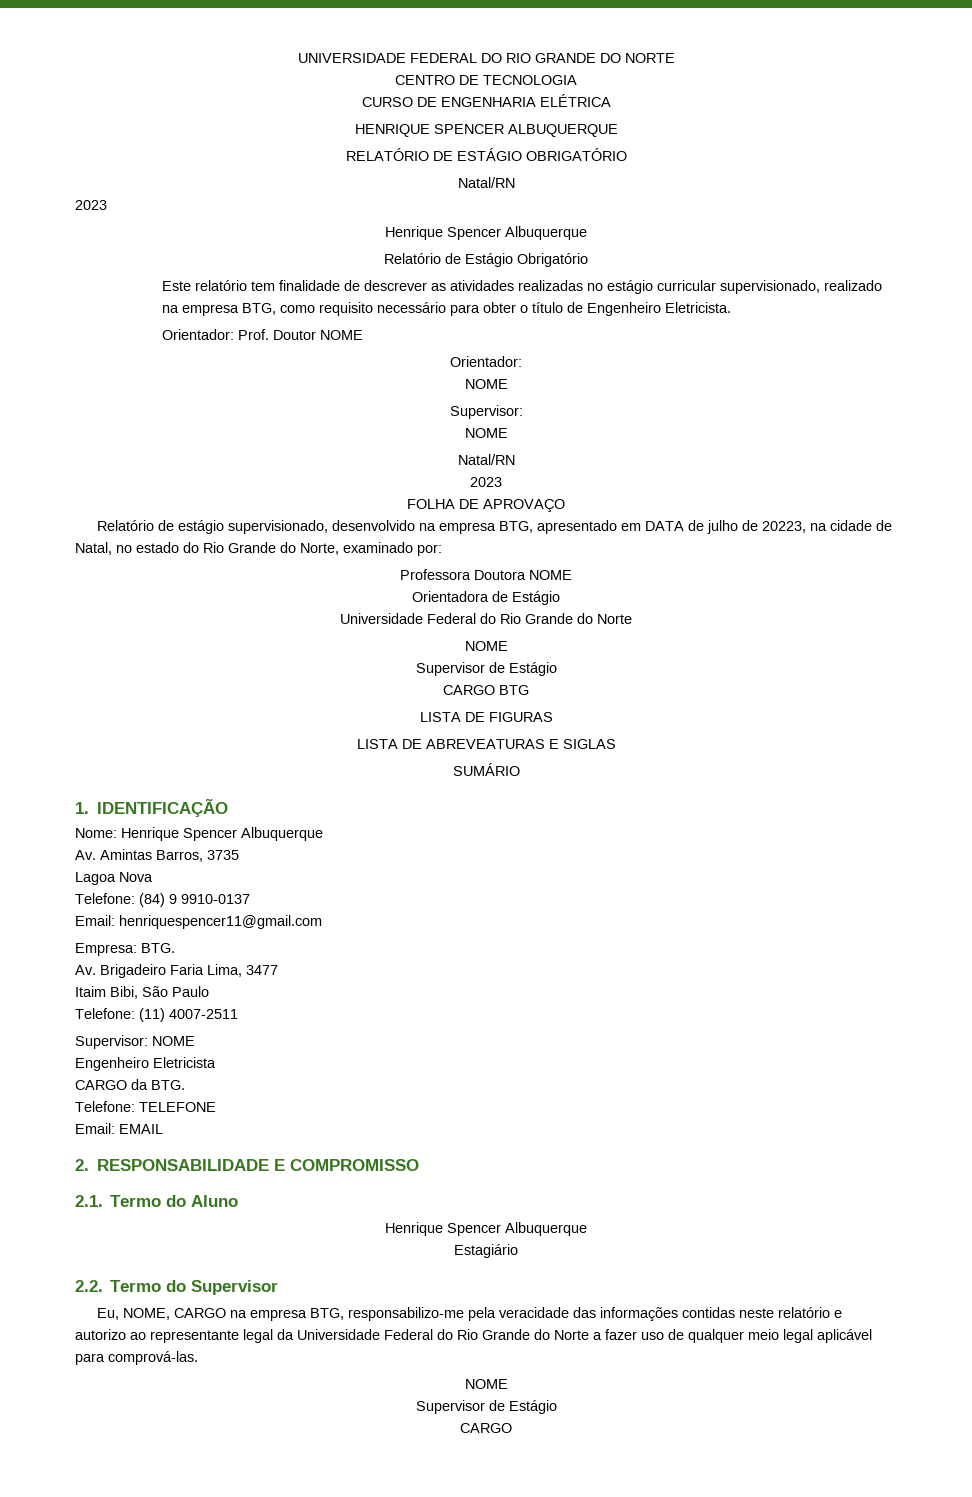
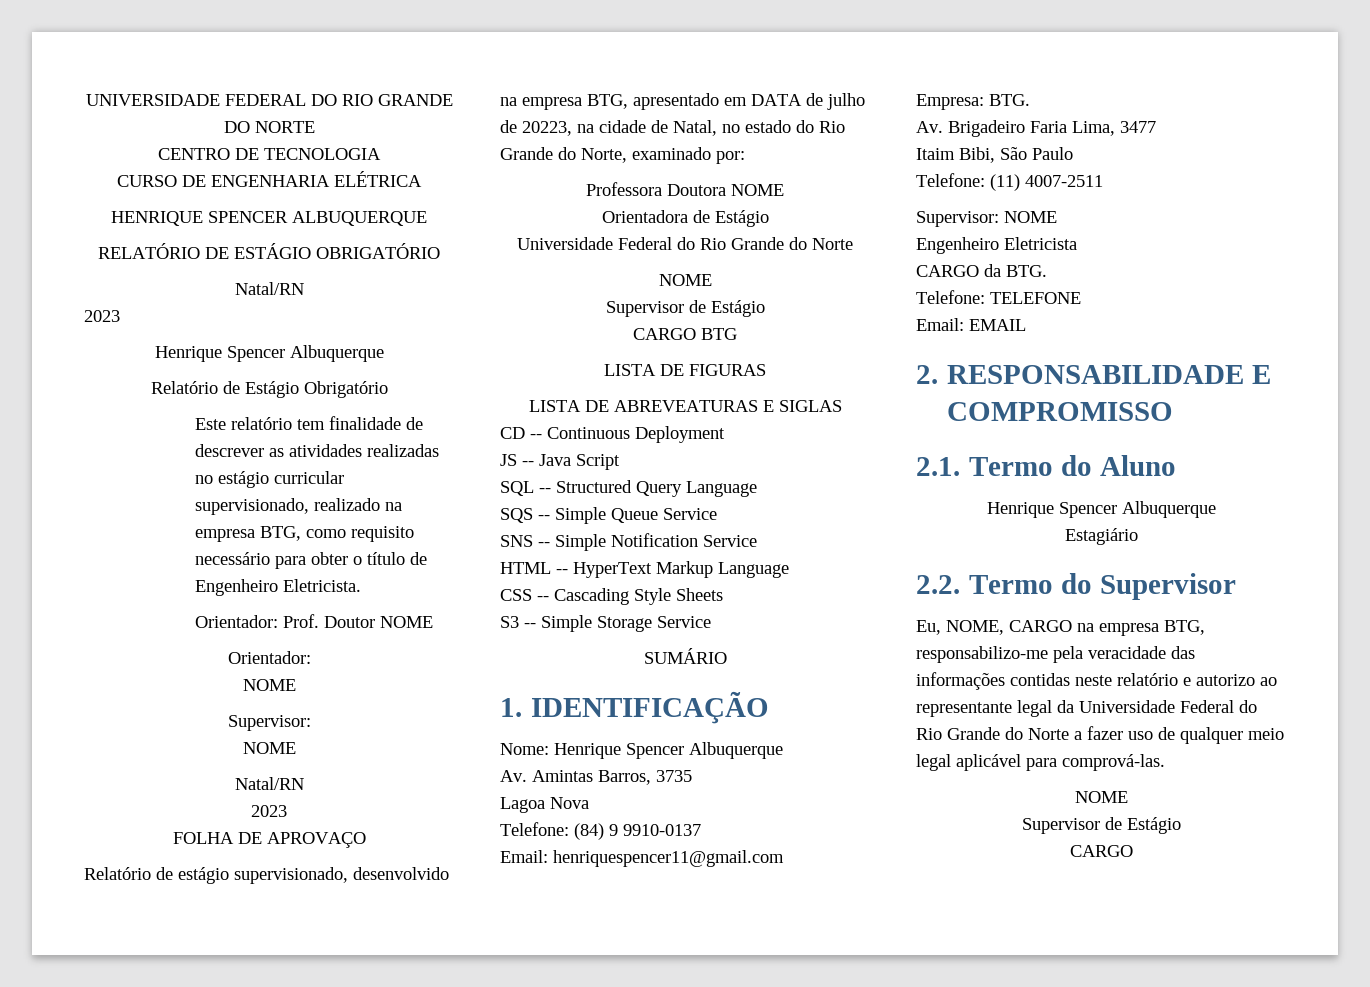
+ CD -- Continuous Deployment
+ JS -- Java Script
+ SQL -- Structured Query Language
+ SQS -- Simple Queue Service
+ SNS -- Simple Notification Service
+ HTML -- HyperText Markup Language
+ CSS -- Cascading Style Sheets
+ S3 -- Simple Storage Service

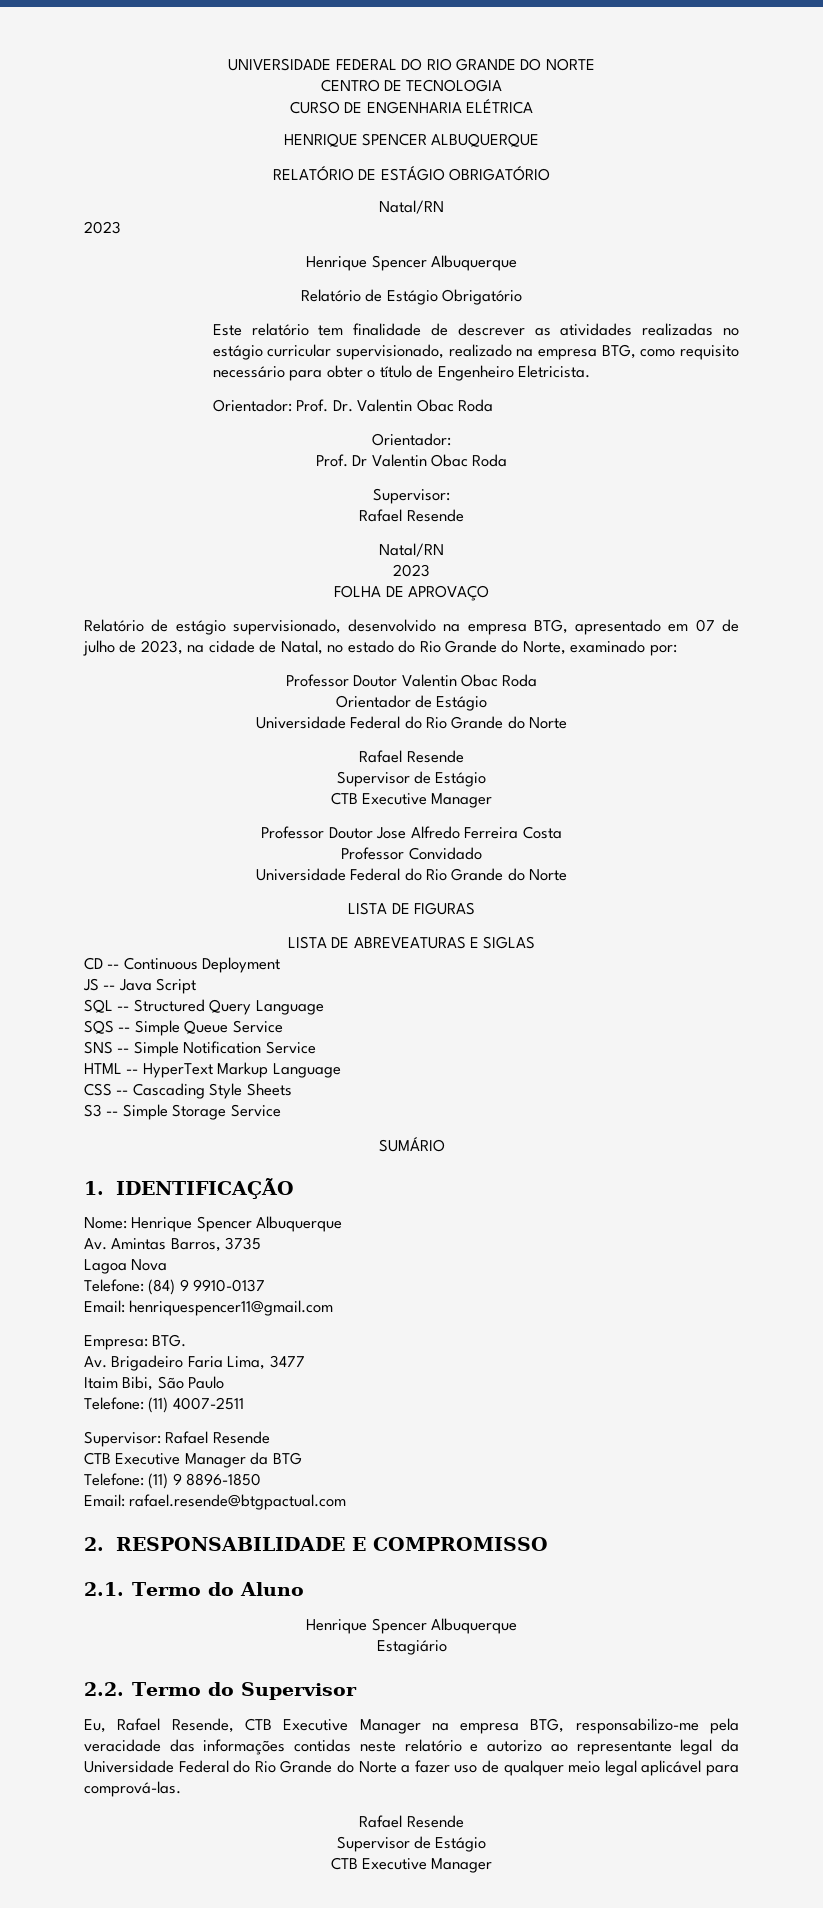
- Orientador: Prof. Doutor NOME
+ Orientador: Prof. Dr. Valentin Obac Roda
  Orientador:
- NOME
+ Prof. Dr Valentin Obac Roda
  Supervisor:
- NOME
+ Rafael Resende
- Relatório de estágio supervisionado, desenvolvido na empresa BTG, apresentado em DATA de julho de 20223, na cidade de Natal, no estado do Rio Grande do Norte, examinado por:
+ Relatório de estágio supervisionado, desenvolvido na empresa BTG, apresentado em 07 de julho de 2023, na cidade de Natal, no estado do Rio Grande do Norte, examinado por:
- Professora Doutora NOME
- Orientadora de Estágio
+ Professor Doutor Valentin Obac Roda
+ Orientador de Estágio
  Universidade Federal do Rio Grande do Norte
- NOME
+ Rafael Resende
  Supervisor de Estágio
- CARGO BTG
+ CTB Executive Manager
+ Professor Doutor Jose Alfredo Ferreira Costa
+ Professor Convidado
+ Universidade Federal do Rio Grande do Norte
- Supervisor: NOME
- Engenheiro Eletricista
- CARGO da BTG.
- Telefone: TELEFONE
- Email: EMAIL
+ Supervisor: Rafael Resende
+ CTB Executive Manager da BTG
+ Telefone: (11) 9 8896-1850
+ Email: rafael.resende@btgpactual.com
- Eu, NOME, CARGO na empresa BTG, responsabilizo-me pela veracidade das informações contidas neste relatório e autorizo ao representante legal da Universidade Federal do Rio Grande do Norte a fazer uso de qualquer meio legal aplicável para comprová-las.
- NOME
+ Eu, Rafael Resende, CTB Executive Manager na empresa BTG, responsabilizo-me pela veracidade das informações contidas neste relatório e autorizo ao representante legal da Universidade Federal do Rio Grande do Norte a fazer uso de qualquer meio legal aplicável para comprová-las.
+ Rafael Resende
  Supervisor de Estágio
- CARGO
+ CTB Executive Manager

